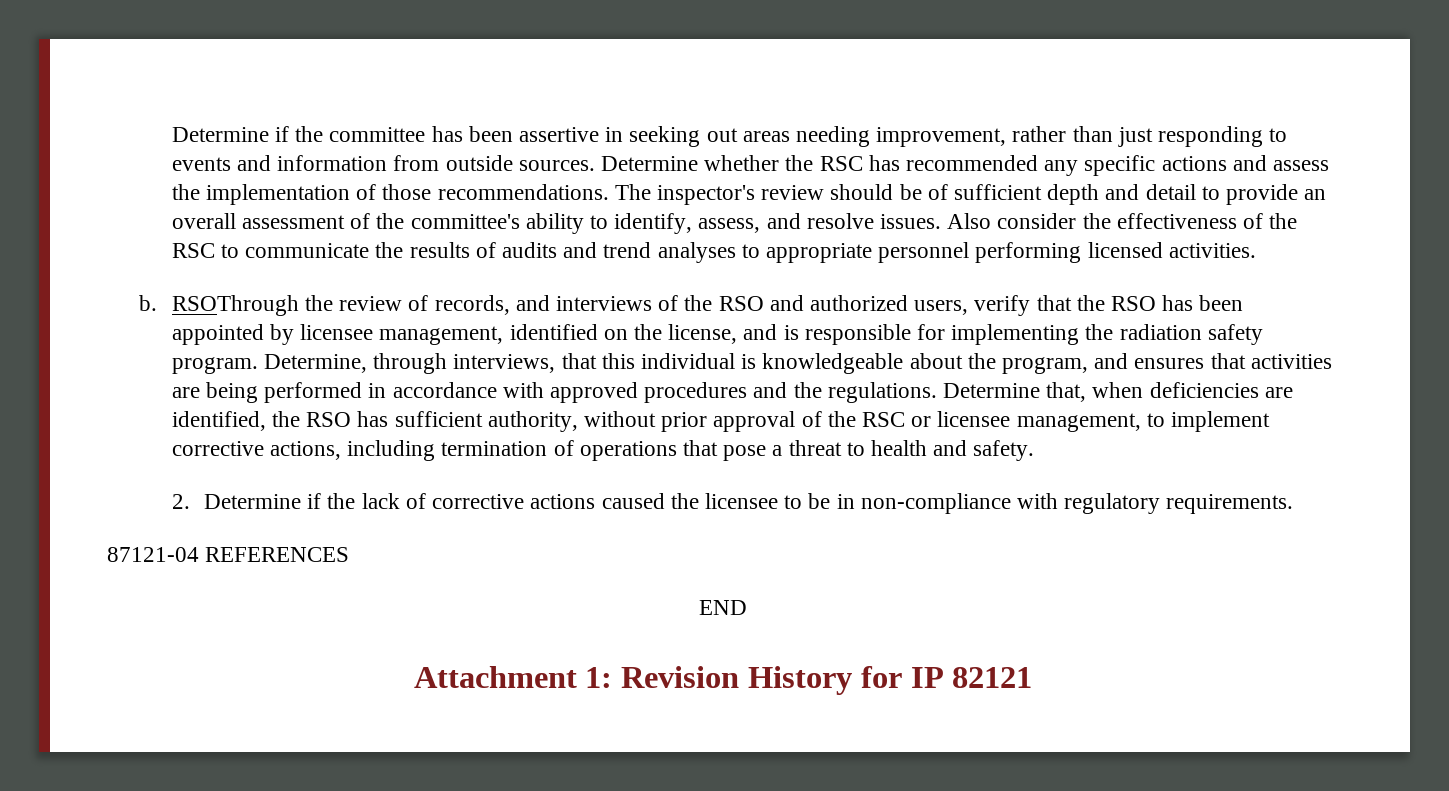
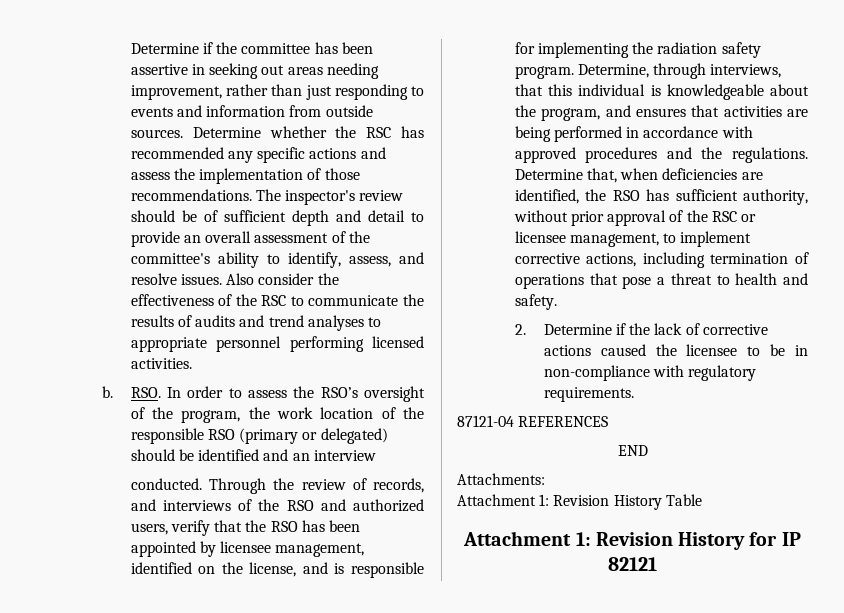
- RSOThrough the review of records, and interviews of the RSO and authorized users, verify that the RSO has been appointed by licensee management, identified on the license, and is responsible for implementing the radiation safety program.
+ RSO. In order to assess the RSO’s oversight of the program, the work location of the responsible RSO (primary or delegated) should be identified and an interview
+ conducted. Through the review of records, and interviews of the RSO and authorized users, verify that the RSO has been appointed by licensee management, identified on the license, and is responsible for implementing the radiation safety program.
+ Attachments:
+ Attachment 1: Revision History Table

